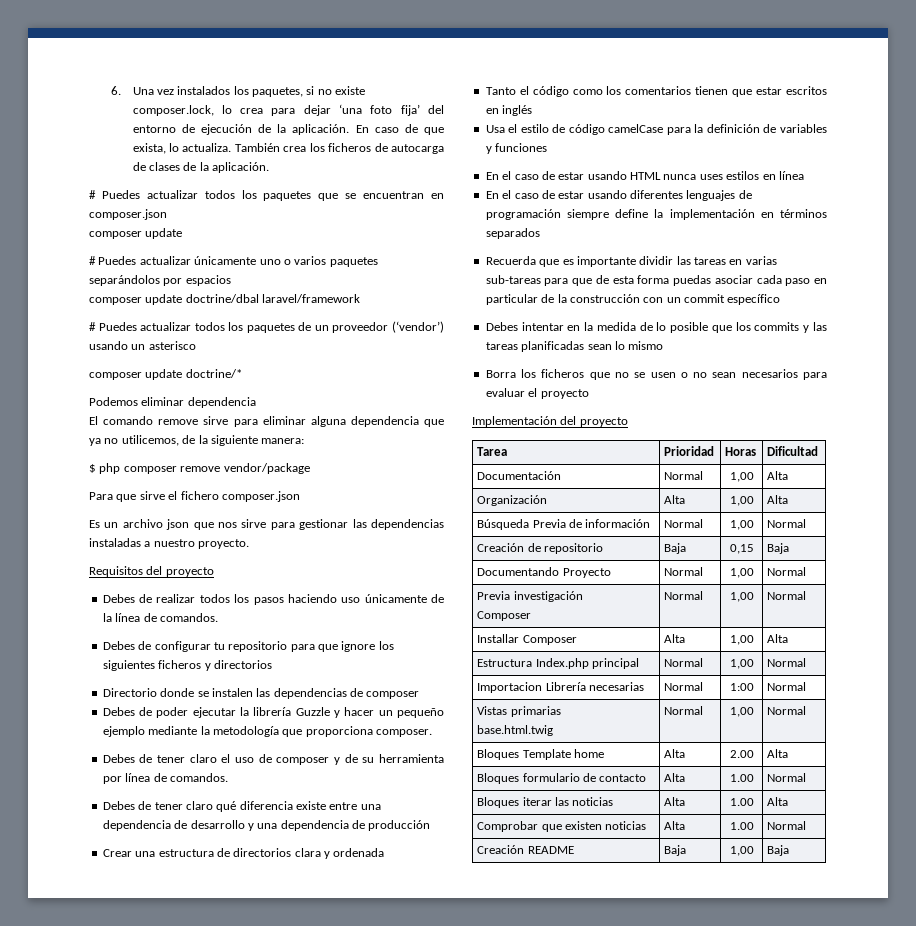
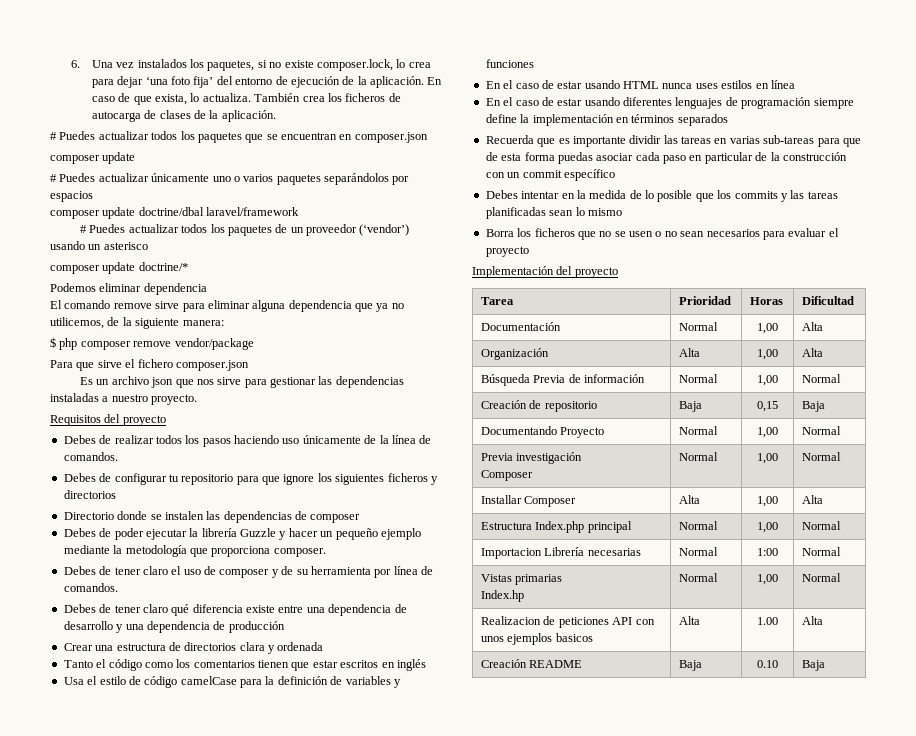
  Vistas primarias
- base.html.twig | Normal | 1,00 | Normal
- Bloques Template home | Alta | 2.00 | Alta
- Bloques formulario de contacto | Alta | 1.00 | Normal
- Bloques iterar las noticias | Alta | 1.00 | Alta
- Comprobar que existen noticias | Alta | 1.00 | Normal
+ Index.hp | Normal | 1,00 | Normal
+ Realizacion de peticiones API con unos ejemplos basicos | Alta | 1.00 | Alta
- Creación README | Baja | 1,00 | Baja
+ Creación README | Baja | 0.10 | Baja

